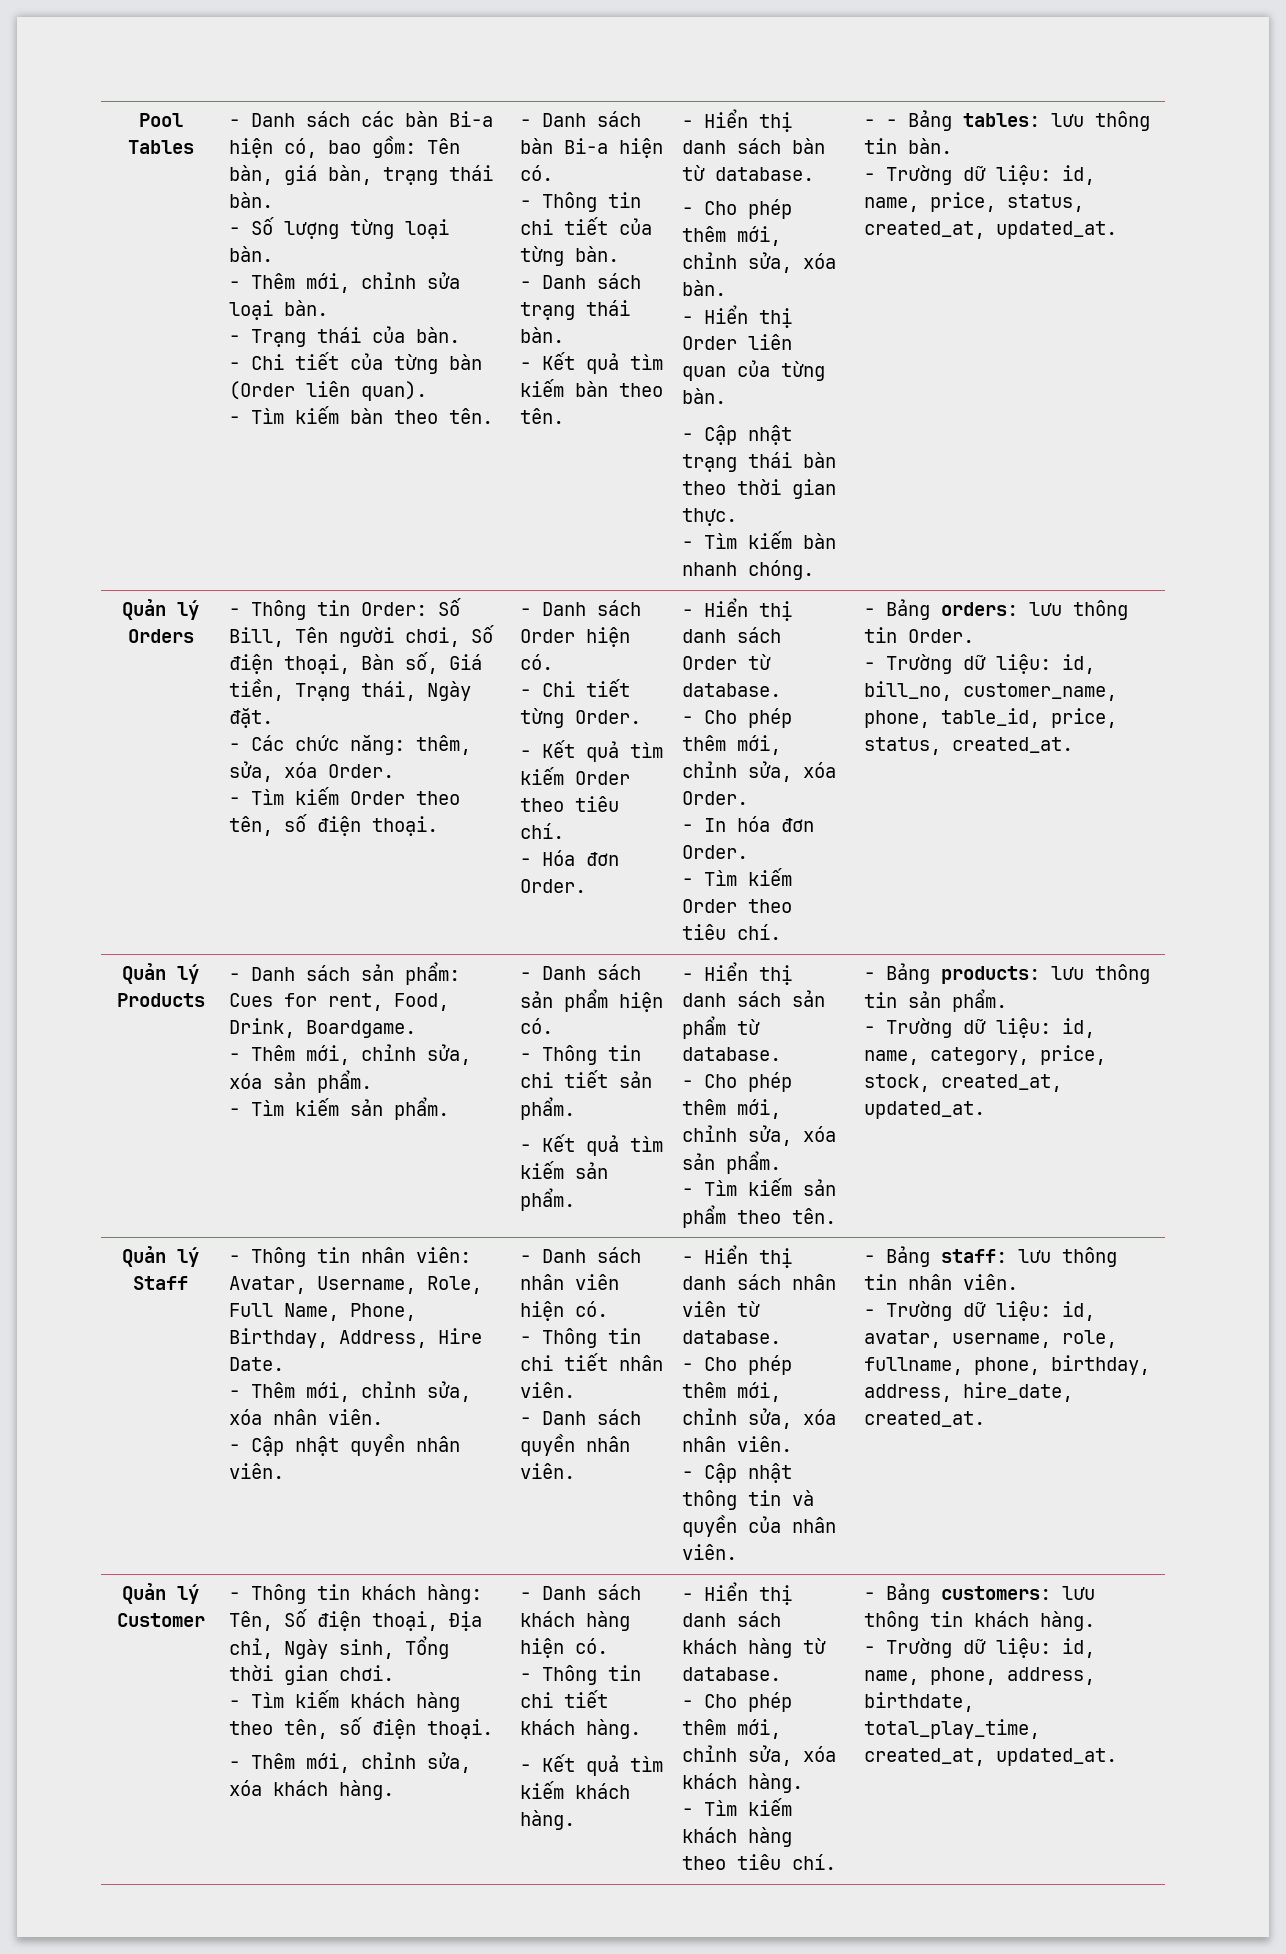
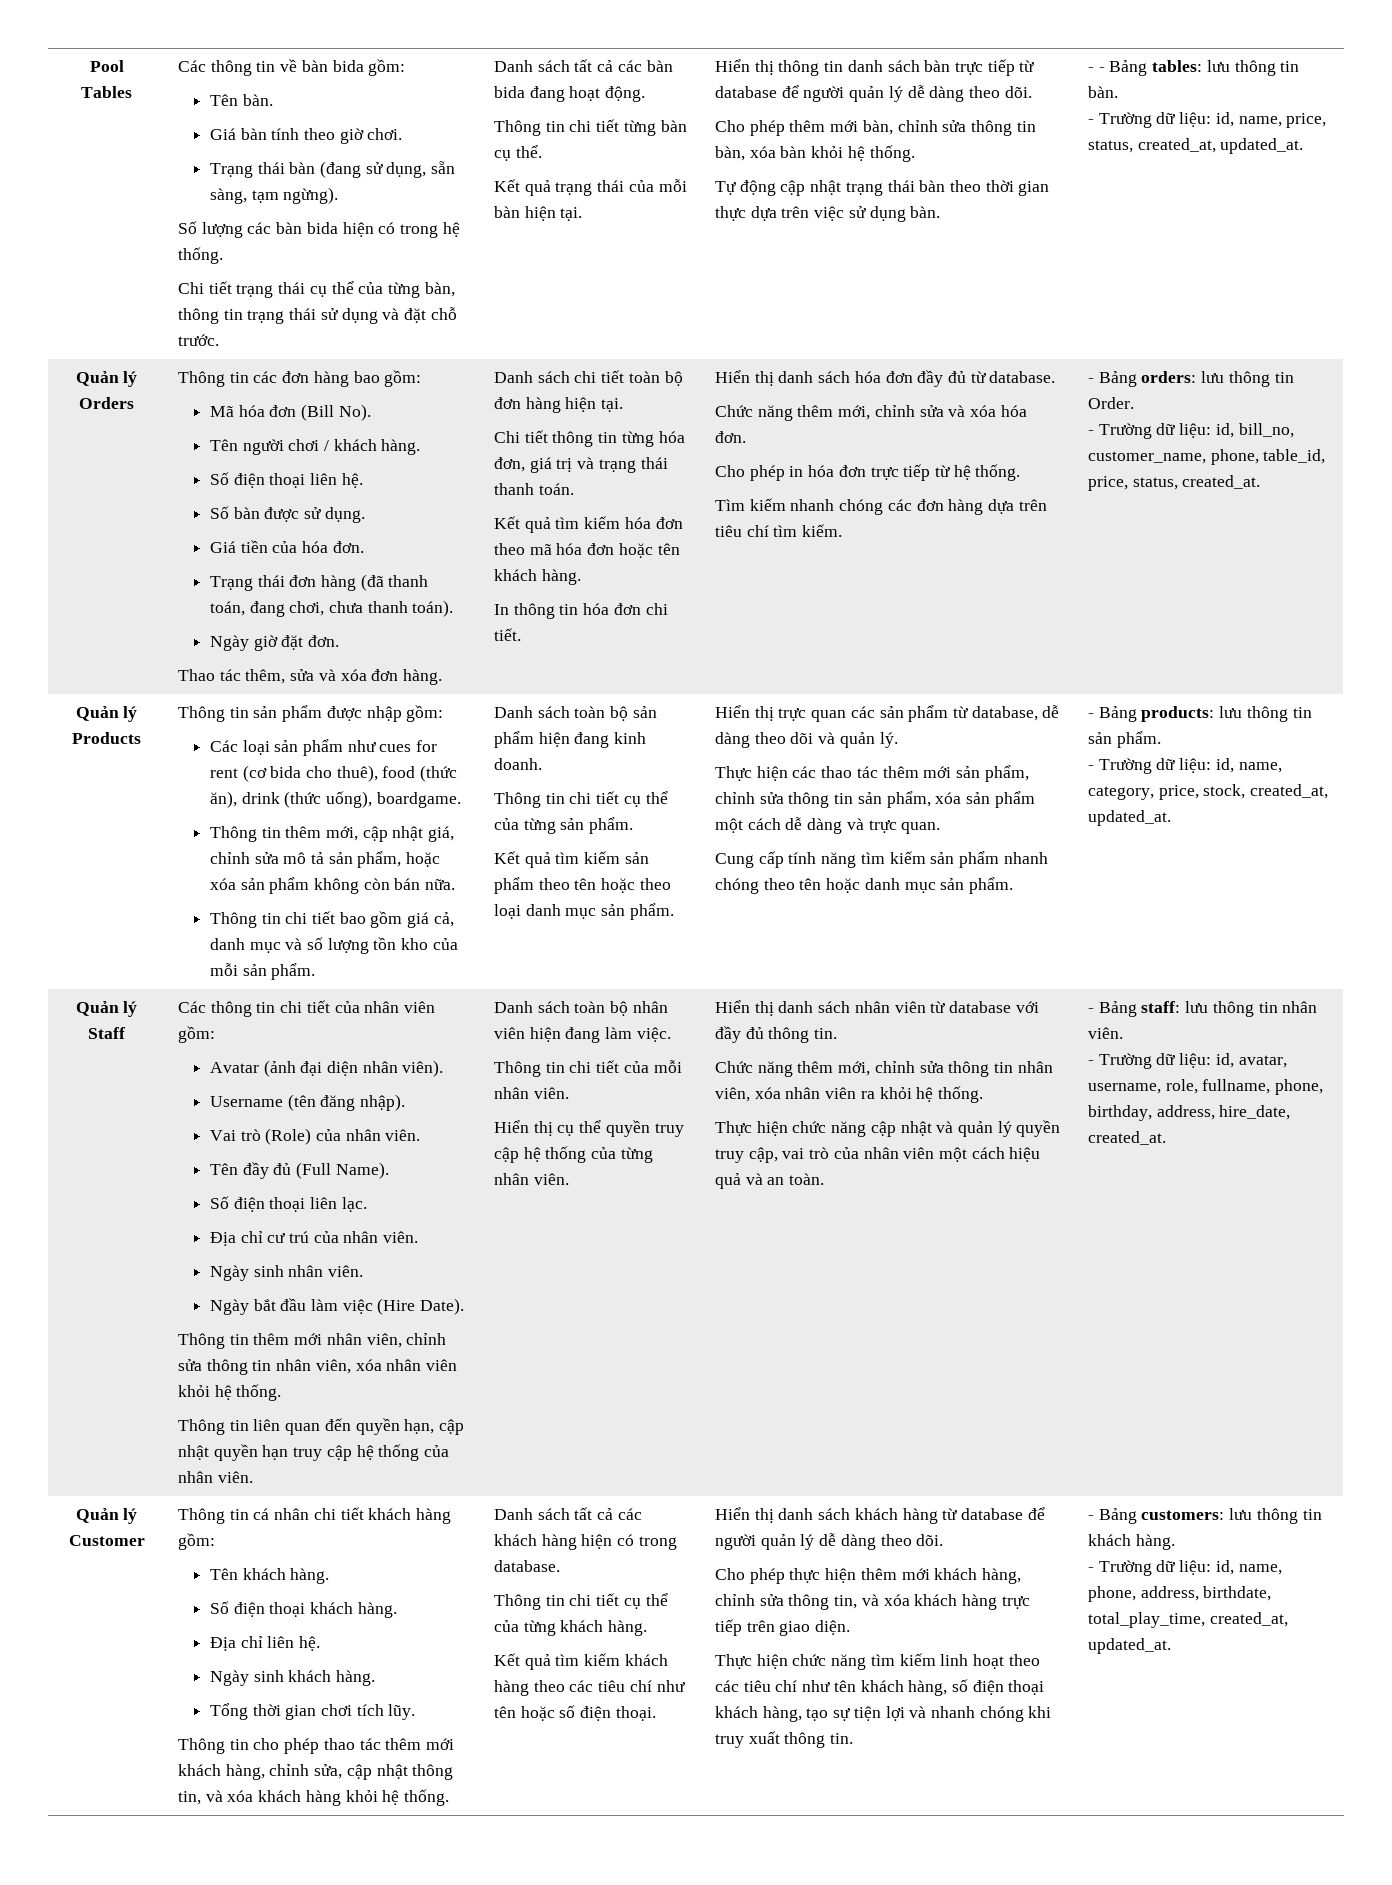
- - Danh sách các bàn Bi-a hiện có, bao gồm: Tên bàn, giá bàn, trạng thái bàn.
- - Số lượng từng loại bàn.
- - Thêm mới, chỉnh sửa loại bàn.
- - Trạng thái của bàn.
- - Chi tiết của từng bàn (Order liên quan).
- - Tìm kiếm bàn theo tên. | - Danh sách bàn Bi-a hiện có.
- - Thông tin chi tiết của từng bàn.
- - Danh sách trạng thái bàn.
- - Kết quả tìm kiếm bàn theo tên. | - Hiển thị danh sách bàn từ database.
- - Cho phép thêm mới, chỉnh sửa, xóa bàn.
- - Hiển thị Order liên quan của từng bàn.
- - Cập nhật trạng thái bàn theo thời gian thực.
- - Tìm kiếm bàn nhanh chóng.
+ Các thông tin về bàn bida gồm:
+ Tên bàn.
+ Giá bàn tính theo giờ chơi.
+ Trạng thái bàn (đang sử dụng, sẵn sàng, tạm ngừng).
+ Số lượng các bàn bida hiện có trong hệ thống.
+ Chi tiết trạng thái cụ thể của từng bàn, thông tin trạng thái sử dụng và đặt chỗ trước. | Danh sách tất cả các bàn bida đang hoạt động.
+ Thông tin chi tiết từng bàn cụ thể.
+ Kết quả trạng thái của mỗi bàn hiện tại. | Hiển thị thông tin danh sách bàn trực tiếp từ database để người quản lý dễ dàng theo dõi.
+ Cho phép thêm mới bàn, chỉnh sửa thông tin bàn, xóa bàn khỏi hệ thống.
+ Tự động cập nhật trạng thái bàn theo thời gian thực dựa trên việc sử dụng bàn.
- - Thông tin Order: Số Bill, Tên người chơi, Số điện thoại, Bàn số, Giá tiền, Trạng thái, Ngày đặt.
- - Các chức năng: thêm, sửa, xóa Order.
- - Tìm kiếm Order theo tên, số điện thoại. | - Danh sách Order hiện có.
- - Chi tiết từng Order.
- - Kết quả tìm kiếm Order theo tiêu chí.
- - Hóa đơn Order. | - Hiển thị danh sách Order từ database.
- - Cho phép thêm mới, chỉnh sửa, xóa Order.
- - In hóa đơn Order.
- - Tìm kiếm Order theo tiêu chí.
+ Thông tin các đơn hàng bao gồm:
+ Mã hóa đơn (Bill No).
+ Tên người chơi / khách hàng.
+ Số điện thoại liên hệ.
+ Số bàn được sử dụng.
+ Giá tiền của hóa đơn.
+ Trạng thái đơn hàng (đã thanh toán, đang chơi, chưa thanh toán).
+ Ngày giờ đặt đơn.
+ Thao tác thêm, sửa và xóa đơn hàng. | Danh sách chi tiết toàn bộ đơn hàng hiện tại.
+ Chi tiết thông tin từng hóa đơn, giá trị và trạng thái thanh toán.
+ Kết quả tìm kiếm hóa đơn theo mã hóa đơn hoặc tên khách hàng.
+ In thông tin hóa đơn chi tiết. | Hiển thị danh sách hóa đơn đầy đủ từ database.
+ Chức năng thêm mới, chỉnh sửa và xóa hóa đơn.
+ Cho phép in hóa đơn trực tiếp từ hệ thống.
+ Tìm kiếm nhanh chóng các đơn hàng dựa trên tiêu chí tìm kiếm.
- - Danh sách sản phẩm: Cues for rent, Food, Drink, Boardgame.
- - Thêm mới, chỉnh sửa, xóa sản phẩm.
- - Tìm kiếm sản phẩm. | - Danh sách sản phẩm hiện có.
- - Thông tin chi tiết sản phẩm.
- - Kết quả tìm kiếm sản phẩm. | - Hiển thị danh sách sản phẩm từ database.
- - Cho phép thêm mới, chỉnh sửa, xóa sản phẩm.
- - Tìm kiếm sản phẩm theo tên.
+ Thông tin sản phẩm được nhập gồm:
+ Các loại sản phẩm như cues for rent (cơ bida cho thuê), food (thức ăn), drink (thức uống), boardgame.
+ Thông tin thêm mới, cập nhật giá, chỉnh sửa mô tả sản phẩm, hoặc xóa sản phẩm không còn bán nữa.
+ Thông tin chi tiết bao gồm giá cả, danh mục và số lượng tồn kho của mỗi sản phẩm. | Danh sách toàn bộ sản phẩm hiện đang kinh doanh.
+ Thông tin chi tiết cụ thể của từng sản phẩm.
+ Kết quả tìm kiếm sản phẩm theo tên hoặc theo loại danh mục sản phẩm. | Hiển thị trực quan các sản phẩm từ database, dễ dàng theo dõi và quản lý.
+ Thực hiện các thao tác thêm mới sản phẩm, chỉnh sửa thông tin sản phẩm, xóa sản phẩm một cách dễ dàng và trực quan.
+ Cung cấp tính năng tìm kiếm sản phẩm nhanh chóng theo tên hoặc danh mục sản phẩm.
- - Thông tin nhân viên: Avatar, Username, Role, Full Name, Phone, Birthday, Address, Hire Date.
- - Thêm mới, chỉnh sửa, xóa nhân viên.
- - Cập nhật quyền nhân viên. | - Danh sách nhân viên hiện có.
- - Thông tin chi tiết nhân viên.
- - Danh sách quyền nhân viên. | - Hiển thị danh sách nhân viên từ database.
- - Cho phép thêm mới, chỉnh sửa, xóa nhân viên.
- - Cập nhật thông tin và quyền của nhân viên.
+ Các thông tin chi tiết của nhân viên gồm:
+ Avatar (ảnh đại diện nhân viên).
+ Username (tên đăng nhập).
+ Vai trò (Role) của nhân viên.
+ Tên đầy đủ (Full Name).
+ Số điện thoại liên lạc.
+ Địa chỉ cư trú của nhân viên.
+ Ngày sinh nhân viên.
+ Ngày bắt đầu làm việc (Hire Date).
+ Thông tin thêm mới nhân viên, chỉnh sửa thông tin nhân viên, xóa nhân viên khỏi hệ thống.
+ Thông tin liên quan đến quyền hạn, cập nhật quyền hạn truy cập hệ thống của nhân viên. | Danh sách toàn bộ nhân viên hiện đang làm việc.
+ Thông tin chi tiết của mỗi nhân viên.
+ Hiển thị cụ thể quyền truy cập hệ thống của từng nhân viên. | Hiển thị danh sách nhân viên từ database với đầy đủ thông tin.
+ Chức năng thêm mới, chỉnh sửa thông tin nhân viên, xóa nhân viên ra khỏi hệ thống.
+ Thực hiện chức năng cập nhật và quản lý quyền truy cập, vai trò của nhân viên một cách hiệu quả và an toàn.
- - Thông tin khách hàng: Tên, Số điện thoại, Địa chỉ, Ngày sinh, Tổng thời gian chơi.
- - Tìm kiếm khách hàng theo tên, số điện thoại.
- - Thêm mới, chỉnh sửa, xóa khách hàng. | - Danh sách khách hàng hiện có.
- - Thông tin chi tiết khách hàng.
- - Kết quả tìm kiếm khách hàng. | - Hiển thị danh sách khách hàng từ database.
- - Cho phép thêm mới, chỉnh sửa, xóa khách hàng.
- - Tìm kiếm khách hàng theo tiêu chí.
+ Thông tin cá nhân chi tiết khách hàng gồm:
+ Tên khách hàng.
+ Số điện thoại khách hàng.
+ Địa chỉ liên hệ.
+ Ngày sinh khách hàng.
+ Tổng thời gian chơi tích lũy.
+ Thông tin cho phép thao tác thêm mới khách hàng, chỉnh sửa, cập nhật thông tin, và xóa khách hàng khỏi hệ thống. | Danh sách tất cả các khách hàng hiện có trong database.
+ Thông tin chi tiết cụ thể của từng khách hàng.
+ Kết quả tìm kiếm khách hàng theo các tiêu chí như tên hoặc số điện thoại. | Hiển thị danh sách khách hàng từ database để người quản lý dễ dàng theo dõi.
+ Cho phép thực hiện thêm mới khách hàng, chỉnh sửa thông tin, và xóa khách hàng trực tiếp trên giao diện.
+ Thực hiện chức năng tìm kiếm linh hoạt theo các tiêu chí như tên khách hàng, số điện thoại khách hàng, tạo sự tiện lợi và nhanh chóng khi truy xuất thông tin.

